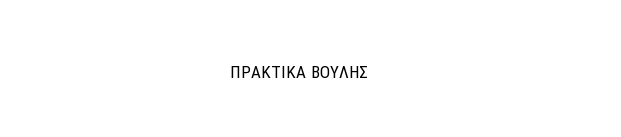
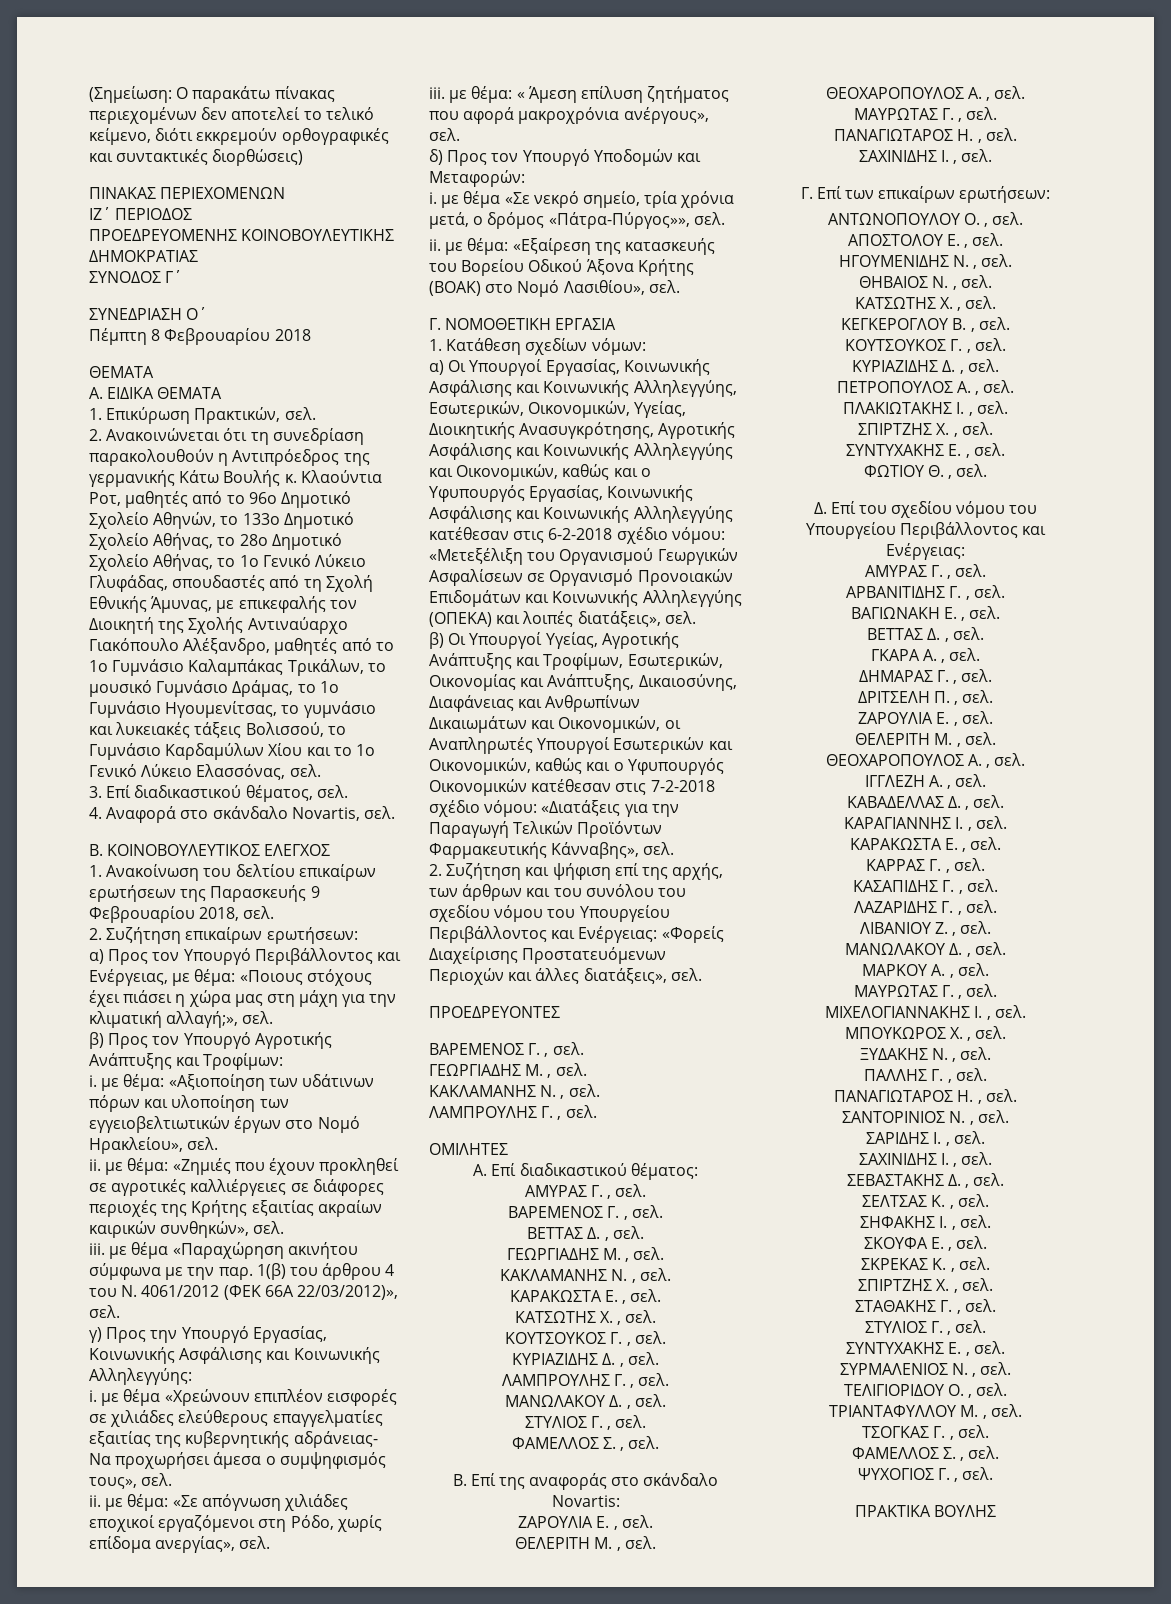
+ (Σημείωση: Ο παρακάτω πίνακας περιεχομένων δεν αποτελεί το τελικό κείμενο, διότι εκκρεμούν ορθογραφικές και συντακτικές διορθώσεις)
+ ΠΙΝΑΚΑΣ ΠΕΡΙΕΧΟΜΕΝΩΝ
+ ΙΖ΄ ΠΕΡΙΟΔΟΣ
+ ΠΡΟΕΔΡΕΥΟΜΕΝΗΣ ΚΟΙΝΟΒΟΥΛΕΥΤΙΚΗΣ ΔΗΜΟΚΡΑΤΙΑΣ
+ ΣΥΝΟΔΟΣ Γ΄
+ ΣΥΝΕΔΡΙΑΣΗ Ο΄
+ Πέμπτη 8 Φεβρουαρίου 2018
+ ΘΕΜΑΤΑ
+ Α. ΕΙΔΙΚΑ ΘΕΜΑΤΑ
+ 1. Επικύρωση Πρακτικών, σελ.
+ 2. Ανακοινώνεται ότι τη συνεδρίαση παρακολουθούν η Αντιπρόεδρος της γερμανικής Κάτω Βουλής κ. Κλαούντια Ροτ, μαθητές από το 96ο Δημοτικό Σχολείο Αθηνών, το 133ο Δημοτικό Σχολείο Αθήνας, το 28ο Δημοτικό Σχολείο Αθήνας, το 1ο Γενικό Λύκειο Γλυφάδας, σπουδαστές από τη Σχολή Εθνικής Άμυνας, με επικεφαλής τον Διοικητή της Σχολής Αντιναύαρχο Γιακόπουλο Αλέξανδρο, μαθητές από το 1ο Γυμνάσιο Καλαμπάκας Τρικάλων, το μουσικό Γυμνάσιο Δράμας, το 1ο Γυμνάσιο Ηγουμενίτσας, το γυμνάσιο και λυκειακές τάξεις Βολισσού, το Γυμνάσιο Καρδαμύλων Χίου και το 1ο Γενικό Λύκειο Ελασσόνας, σελ.
+ 3. Επί διαδικαστικού θέματος, σελ.
+ 4. Αναφορά στο σκάνδαλο Novartis, σελ.
+ Β. ΚΟΙΝΟΒΟΥΛΕΥΤΙΚΟΣ ΕΛΕΓΧΟΣ
+ 1. Ανακοίνωση του δελτίου επικαίρων ερωτήσεων της Παρασκευής 9 Φεβρουαρίου 2018, σελ.
+ 2. Συζήτηση επικαίρων ερωτήσεων:
+ α) Προς τον Υπουργό Περιβάλλοντος και Ενέργειας, με θέμα: «Ποιους στόχους έχει πιάσει η χώρα μας στη μάχη για την κλιματική αλλαγή;», σελ.
+ β) Προς τον Υπουργό Αγροτικής Ανάπτυξης και Τροφίμων:
+ i. με θέμα: «Αξιοποίηση των υδάτινων πόρων και υλοποίηση των εγγειοβελτιωτικών έργων στο Νομό Ηρακλείου», σελ.
+ ii. με θέμα: «Ζημιές που έχουν προκληθεί σε αγροτικές καλλιέργειες σε διάφορες περιοχές της Κρήτης εξαιτίας ακραίων καιρικών συνθηκών», σελ.
+ iii. με θέμα «Παραχώρηση ακινήτου σύμφωνα με την παρ. 1(β) του άρθρου 4 του Ν. 4061/2012 (ΦΕΚ 66Α 22/03/2012)», σελ.
+ γ) Προς την Υπουργό Εργασίας, Κοινωνικής Ασφάλισης και Κοινωνικής Αλληλεγγύης:
+ i. με θέμα «Χρεώνουν επιπλέον εισφορές σε χιλιάδες ελεύθερους επαγγελματίες εξαιτίας της κυβερνητικής αδράνειας- Να προχωρήσει άμεσα ο συμψηφισμός τους», σελ.
+ ii. με θέμα: «Σε απόγνωση χιλιάδες εποχικοί εργαζόμενοι στη Ρόδο, χωρίς επίδομα ανεργίας», σελ.
+ iii. με θέμα: « Άμεση επίλυση ζητήματος που αφορά μακροχρόνια ανέργους», σελ.
+ δ) Προς τον Υπουργό Υποδομών και Μεταφορών:
+ i. με θέμα «Σε νεκρό σημείο, τρία χρόνια μετά, ο δρόμος «Πάτρα-Πύργος»», σελ.
+ ii. με θέμα: «Εξαίρεση της κατασκευής του Βορείου Οδικού Άξονα Κρήτης (ΒΟΑΚ) στο Νομό Λασιθίου», σελ.
+ Γ. ΝΟΜΟΘΕΤΙΚΗ ΕΡΓΑΣΙΑ
+ 1. Κατάθεση σχεδίων νόμων:
+ α) Οι Υπουργοί Εργασίας, Κοινωνικής Ασφάλισης και Κοινωνικής Αλληλεγγύης, Εσωτερικών, Οικονομικών, Υγείας, Διοικητικής Ανασυγκρότησης, Αγροτικής Ασφάλισης και Κοινωνικής Αλληλεγγύης και Οικονομικών, καθώς και ο Υφυπουργός Εργασίας, Κοινωνικής Ασφάλισης και Κοινωνικής Αλληλεγγύης κατέθεσαν στις 6-2-2018 σχέδιο νόμου: «Μετεξέλιξη του Οργανισμού Γεωργικών Ασφαλίσεων σε Οργανισμό Προνοιακών Επιδομάτων και Κοινωνικής Αλληλεγγύης (ΟΠΕΚΑ) και λοιπές διατάξεις», σελ.
+ β) Οι Υπουργοί Υγείας, Αγροτικής Ανάπτυξης και Τροφίμων, Εσωτερικών, Οικονομίας και Ανάπτυξης, Δικαιοσύνης, Διαφάνειας και Ανθρωπίνων Δικαιωμάτων και Οικονομικών, οι Αναπληρωτές Υπουργοί Εσωτερικών και Οικονομικών, καθώς και ο Υφυπουργός Οικονομικών κατέθεσαν στις 7-2-2018 σχέδιο νόμου: «Διατάξεις για την Παραγωγή Τελικών Προϊόντων Φαρμακευτικής Κάνναβης», σελ.
+ 2. Συζήτηση και ψήφιση επί της αρχής, των άρθρων και του συνόλου του σχεδίου νόμου του Υπουργείου Περιβάλλοντος και Ενέργειας: «Φορείς Διαχείρισης Προστατευόμενων Περιοχών και άλλες διατάξεις», σελ.
+ ΠΡΟΕΔΡΕΥΟΝΤΕΣ
+ ΒΑΡΕΜΕΝΟΣ Γ. , σελ.
+ ΓΕΩΡΓΙΑΔΗΣ Μ. , σελ.
+ ΚΑΚΛΑΜΑΝΗΣ Ν. , σελ.
+ ΛΑΜΠΡΟΥΛΗΣ Γ. , σελ.
+ ΟΜΙΛΗΤΕΣ
+ Α. Επί διαδικαστικού θέματος:
+ ΑΜΥΡΑΣ Γ. , σελ.
+ ΒΑΡΕΜΕΝΟΣ Γ. , σελ.
+ ΒΕΤΤΑΣ Δ. , σελ.
+ ΓΕΩΡΓΙΑΔΗΣ Μ. , σελ.
+ ΚΑΚΛΑΜΑΝΗΣ Ν. , σελ.
+ ΚΑΡΑΚΩΣΤΑ Ε. , σελ.
+ ΚΑΤΣΩΤΗΣ Χ. , σελ.
+ ΚΟΥΤΣΟΥΚΟΣ Γ. , σελ.
+ ΚΥΡΙΑΖΙΔΗΣ Δ. , σελ.
+ ΛΑΜΠΡΟΥΛΗΣ Γ. , σελ.
+ ΜΑΝΩΛΑΚΟΥ Δ. , σελ.
+ ΣΤΥΛΙΟΣ Γ. , σελ.
+ ΦΑΜΕΛΛΟΣ Σ. , σελ.
+ Β. Επί της αναφοράς στο σκάνδαλο Novartis:
+ ΖΑΡΟΥΛΙΑ Ε. , σελ.
+ ΘΕΛΕΡΙΤΗ Μ. , σελ.
+ ΘΕΟΧΑΡΟΠΟΥΛΟΣ Α. , σελ.
+ ΜΑΥΡΩΤΑΣ Γ. , σελ.
+ ΠΑΝΑΓΙΩΤΑΡΟΣ Η. , σελ.
+ ΣΑΧΙΝΙΔΗΣ Ι. , σελ.
+ Γ. Επί των επικαίρων ερωτήσεων:
+ ΑΝΤΩΝΟΠΟΥΛΟΥ Ο. , σελ.
+ ΑΠΟΣΤΟΛΟΥ Ε. , σελ.
+ ΗΓΟΥΜΕΝΙΔΗΣ Ν. , σελ.
+ ΘΗΒΑΙΟΣ Ν. , σελ.
+ ΚΑΤΣΩΤΗΣ Χ. , σελ.
+ ΚΕΓΚΕΡΟΓΛΟΥ Β. , σελ.
+ ΚΟΥΤΣΟΥΚΟΣ Γ. , σελ.
+ ΚΥΡΙΑΖΙΔΗΣ Δ. , σελ.
+ ΠΕΤΡΟΠΟΥΛΟΣ Α. , σελ.
+ ΠΛΑΚΙΩΤΑΚΗΣ Ι. , σελ.
+ ΣΠΙΡΤΖΗΣ Χ. , σελ.
+ ΣΥΝΤΥΧΑΚΗΣ Ε. , σελ.
+ ΦΩΤΙΟΥ Θ. , σελ.
+ Δ. Επί του σχεδίου νόμου του Υπουργείου Περιβάλλοντος και Ενέργειας:
+ ΑΜΥΡΑΣ Γ. , σελ.
+ ΑΡΒΑΝΙΤΙΔΗΣ Γ. , σελ.
+ ΒΑΓΙΩΝΑΚΗ Ε. , σελ.
+ ΒΕΤΤΑΣ Δ. , σελ.
+ ΓΚΑΡΑ Α. , σελ.
+ ΔΗΜΑΡΑΣ Γ. , σελ.
+ ΔΡΙΤΣΕΛΗ Π. , σελ.
+ ΖΑΡΟΥΛΙΑ Ε. , σελ.
+ ΘΕΛΕΡΙΤΗ Μ. , σελ.
+ ΘΕΟΧΑΡΟΠΟΥΛΟΣ Α. , σελ.
+ ΙΓΓΛΕΖΗ Α. , σελ.
+ ΚΑΒΑΔΕΛΛΑΣ Δ. , σελ.
+ ΚΑΡΑΓΙΑΝΝΗΣ Ι. , σελ.
+ ΚΑΡΑΚΩΣΤΑ Ε. , σελ.
+ ΚΑΡΡΑΣ Γ. , σελ.
+ ΚΑΣΑΠΙΔΗΣ Γ. , σελ.
+ ΛΑΖΑΡΙΔΗΣ Γ. , σελ.
+ ΛΙΒΑΝΙΟΥ Ζ. , σελ.
+ ΜΑΝΩΛΑΚΟΥ Δ. , σελ.
+ ΜΑΡΚΟΥ Α. , σελ.
+ ΜΑΥΡΩΤΑΣ Γ. , σελ.
+ ΜΙΧΕΛΟΓΙΑΝΝΑΚΗΣ Ι. , σελ.
+ ΜΠΟΥΚΩΡΟΣ Χ. , σελ.
+ ΞΥΔΑΚΗΣ Ν. , σελ.
+ ΠΑΛΛΗΣ Γ. , σελ.
+ ΠΑΝΑΓΙΩΤΑΡΟΣ Η. , σελ.
+ ΣΑΝΤΟΡΙΝΙΟΣ Ν. , σελ.
+ ΣΑΡΙΔΗΣ Ι. , σελ.
+ ΣΑΧΙΝΙΔΗΣ Ι. , σελ.
+ ΣΕΒΑΣΤΑΚΗΣ Δ. , σελ.
+ ΣΕΛΤΣΑΣ Κ. , σελ.
+ ΣΗΦΑΚΗΣ Ι. , σελ.
+ ΣΚΟΥΦΑ Ε. , σελ.
+ ΣΚΡΕΚΑΣ Κ. , σελ.
+ ΣΠΙΡΤΖΗΣ Χ. , σελ.
+ ΣΤΑΘΑΚΗΣ Γ. , σελ.
+ ΣΤΥΛΙΟΣ Γ. , σελ.
+ ΣΥΝΤΥΧΑΚΗΣ Ε. , σελ.
+ ΣΥΡΜΑΛΕΝΙΟΣ Ν. , σελ.
+ ΤΕΛΙΓΙΟΡΙΔΟΥ Ο. , σελ.
+ ΤΡΙΑΝΤΑΦΥΛΛΟΥ Μ. , σελ.
+ ΤΣΟΓΚΑΣ Γ. , σελ.
+ ΦΑΜΕΛΛΟΣ Σ. , σελ.
+ ΨΥΧΟΓΙΟΣ Γ. , σελ.

